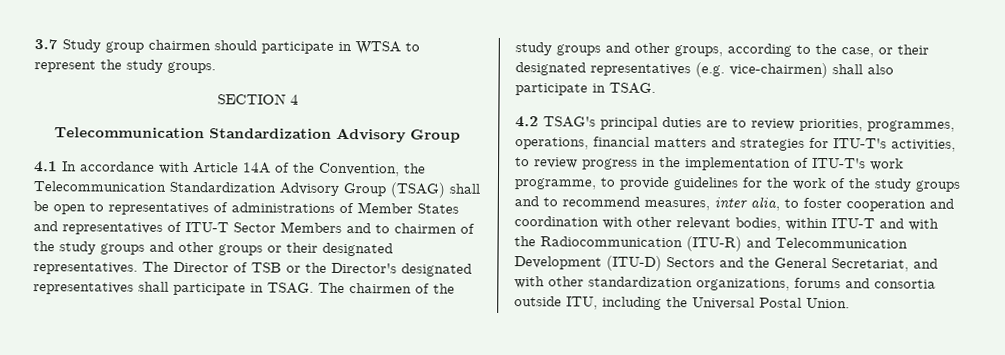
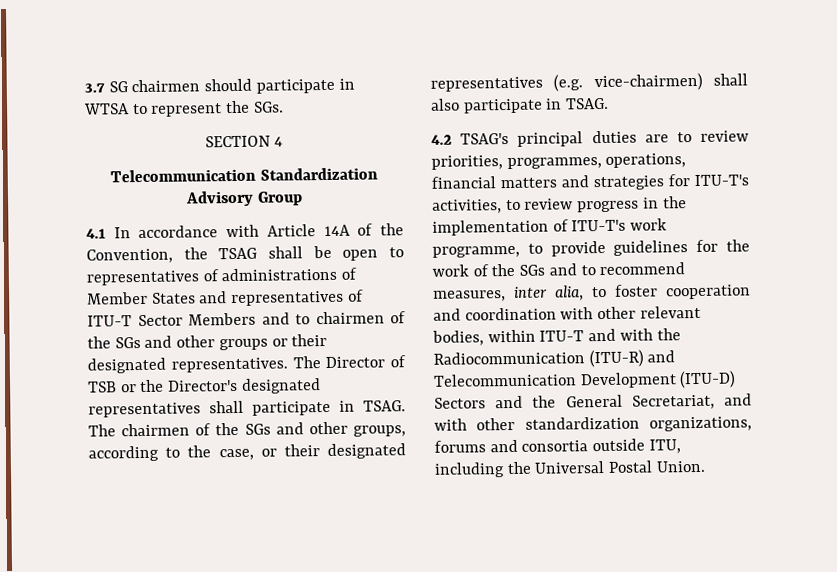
- 3.7 Study group chairmen should participate in WTSA to represent the study groups.
+ 3.7 SG chairmen should participate in WTSA to represent the SGs.
- 4.1 In accordance with Article 14A of the Convention, the Telecommunication Standardization Advisory Group (TSAG) shall be open to representatives of administrations of Member States and representatives of ITU-T Sector Members and to chairmen of the study groups and other groups or their designated representatives.
+ 4.1 In accordance with Article 14A of the Convention, the TSAG shall be open to representatives of administrations of Member States and representatives of ITU-T Sector Members and to chairmen of the SGs and other groups or their designated representatives.
- The chairmen of the study groups and other groups, according to the case, or their designated representatives (e.g. vice-chairmen) shall also participate in TSAG.
+ The chairmen of the SGs and other groups, according to the case, or their designated representatives (e.g. vice-chairmen) shall also participate in TSAG.
- 4.2 TSAG's principal duties are to review priorities, programmes, operations, financial matters and strategies for ITU-T's activities, to review progress in the implementation of ITU-T's work programme, to provide guidelines for the work of the study groups and to recommend measures, inter alia, to foster cooperation and coordination with other relevant bodies, within ITU-T and with the Radiocommunication (ITU-R) and Telecommunication Development (ITU-D) Sectors and the General Secretariat, and with other standardization organizations, forums and consortia outside ITU, including the Universal Postal Union.
+ 4.2 TSAG's principal duties are to review priorities, programmes, operations, financial matters and strategies for ITU-T's activities, to review progress in the implementation of ITU-T's work programme, to provide guidelines for the work of the SGs and to recommend measures, inter alia, to foster cooperation and coordination with other relevant bodies, within ITU-T and with the Radiocommunication (ITU-R) and Telecommunication Development (ITU-D) Sectors and the General Secretariat, and with other standardization organizations, forums and consortia outside ITU, including the Universal Postal Union.

